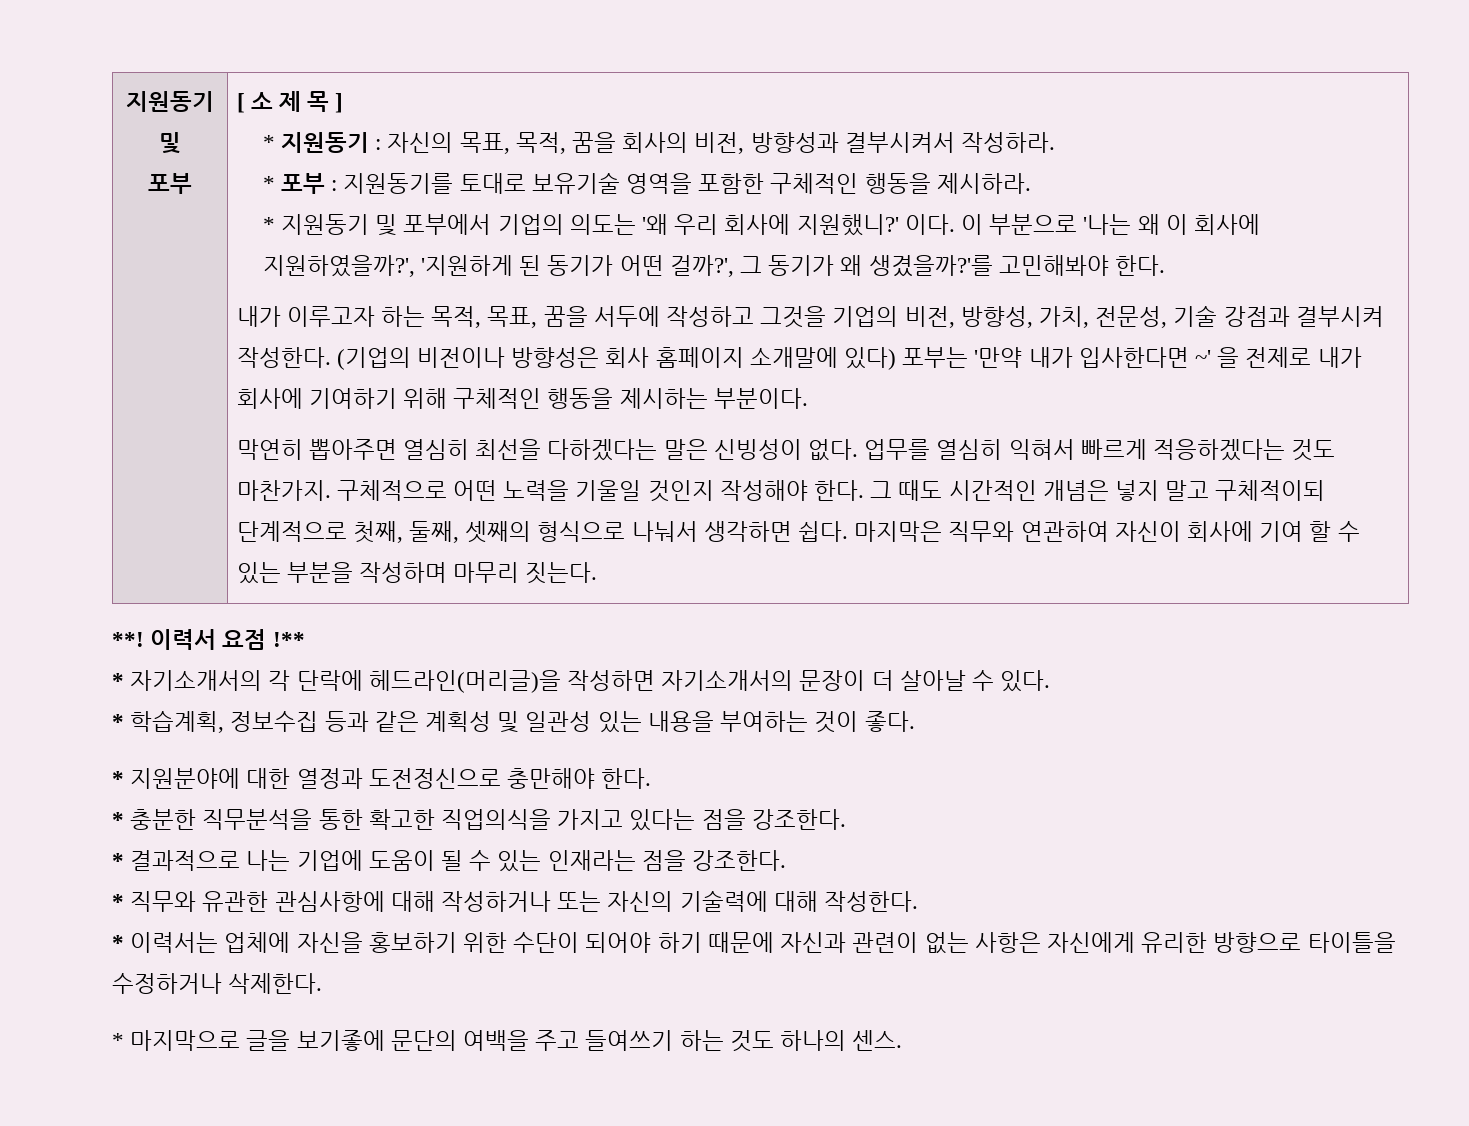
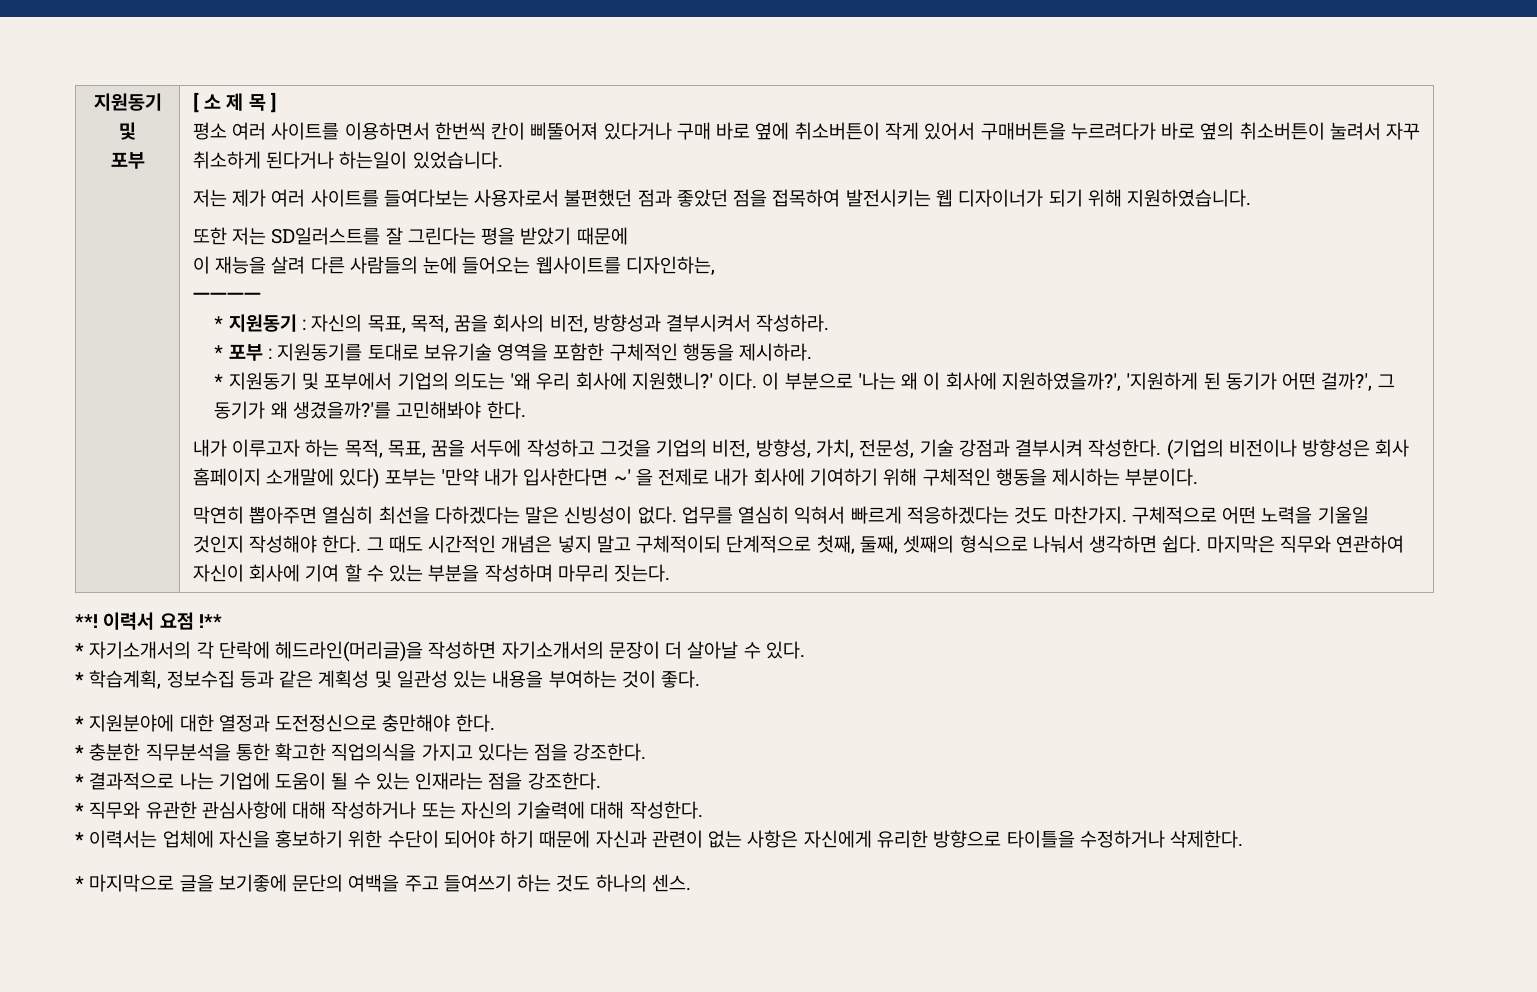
+ 평소 여러 사이트를 이용하면서 한번씩 칸이 삐뚤어져 있다거나 구매 바로 옆에 취소버튼이 작게 있어서 구매버튼을 누르려다가 바로 옆의 취소버튼이 눌려서 자꾸 취소하게 된다거나 하는일이 있었습니다.
+ 저는 제가 여러 사이트를 들여다보는 사용자로서 불편했던 점과 좋았던 점을 접목하여 발전시키는 웹 디자이너가 되기 위해 지원하였습니다.
+ 또한 저는 SD일러스트를 잘 그린다는 평을 받았기 때문에
+ 이 재능을 살려 다른 사람들의 눈에 들어오는 웹사이트를 디자인하는,
+ ㅡㅡㅡㅡ

